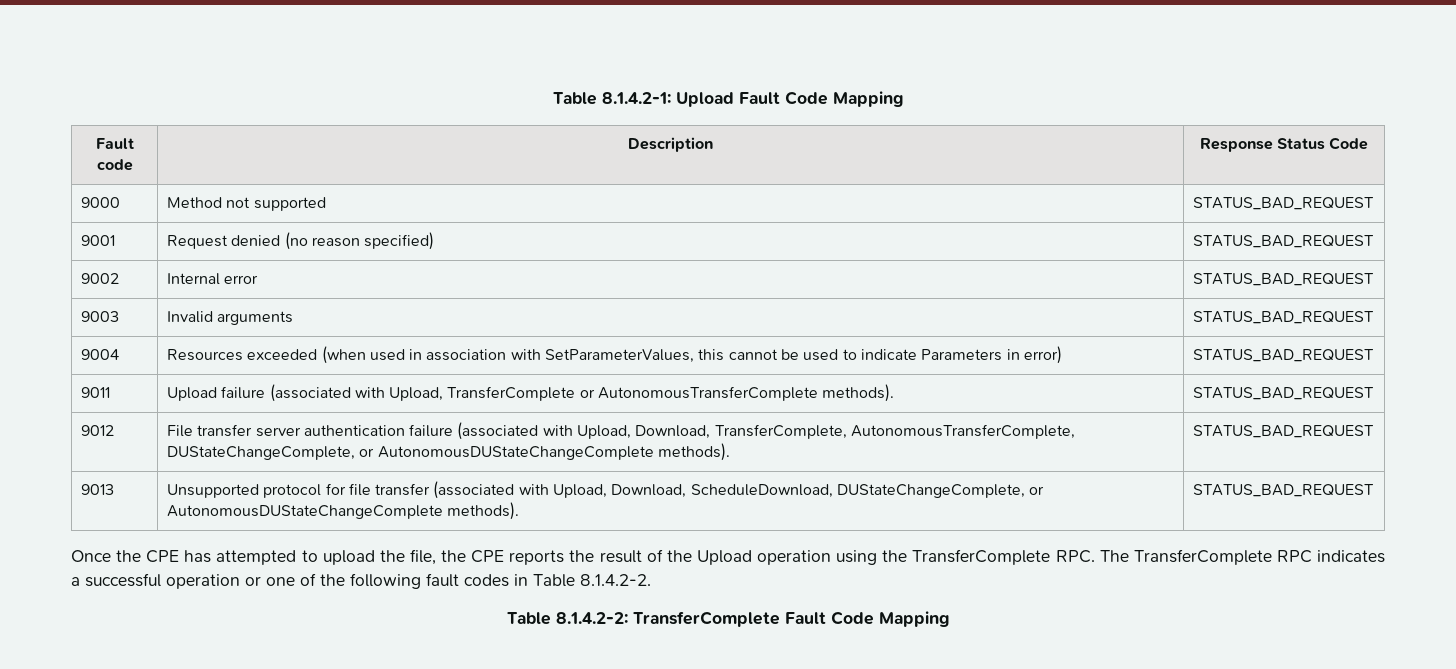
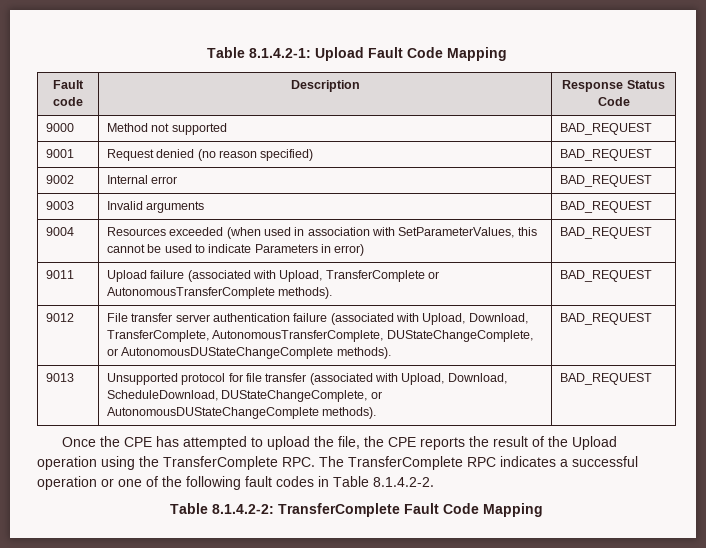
- 9000 | Method not supported | STATUS_BAD_REQUEST
+ 9000 | Method not supported | BAD_REQUEST
- 9001 | Request denied (no reason specified) | STATUS_BAD_REQUEST
+ 9001 | Request denied (no reason specified) | BAD_REQUEST
- 9002 | Internal error | STATUS_BAD_REQUEST
+ 9002 | Internal error | BAD_REQUEST
- 9003 | Invalid arguments | STATUS_BAD_REQUEST
+ 9003 | Invalid arguments | BAD_REQUEST
- 9004 | Resources exceeded (when used in association with SetParameterValues, this cannot be used to indicate Parameters in error) | STATUS_BAD_REQUEST
+ 9004 | Resources exceeded (when used in association with SetParameterValues, this cannot be used to indicate Parameters in error) | BAD_REQUEST
- 9011 | Upload failure (associated with Upload, TransferComplete or AutonomousTransferComplete methods). | STATUS_BAD_REQUEST
+ 9011 | Upload failure (associated with Upload, TransferComplete or AutonomousTransferComplete methods). | BAD_REQUEST
- 9012 | File transfer server authentication failure (associated with Upload, Download, TransferComplete, AutonomousTransferComplete, DUStateChangeComplete, or AutonomousDUStateChangeComplete methods). | STATUS_BAD_REQUEST
+ 9012 | File transfer server authentication failure (associated with Upload, Download, TransferComplete, AutonomousTransferComplete, DUStateChangeComplete, or AutonomousDUStateChangeComplete methods). | BAD_REQUEST
- 9013 | Unsupported protocol for file transfer (associated with Upload, Download, ScheduleDownload, DUStateChangeComplete, or AutonomousDUStateChangeComplete methods). | STATUS_BAD_REQUEST
+ 9013 | Unsupported protocol for file transfer (associated with Upload, Download, ScheduleDownload, DUStateChangeComplete, or AutonomousDUStateChangeComplete methods). | BAD_REQUEST

